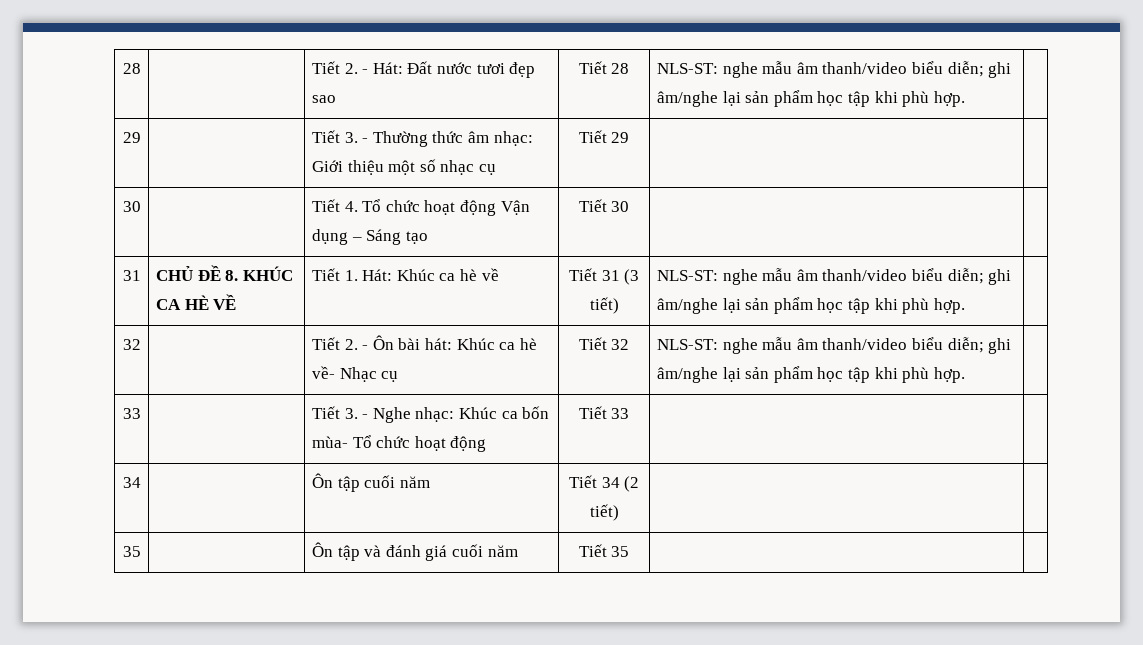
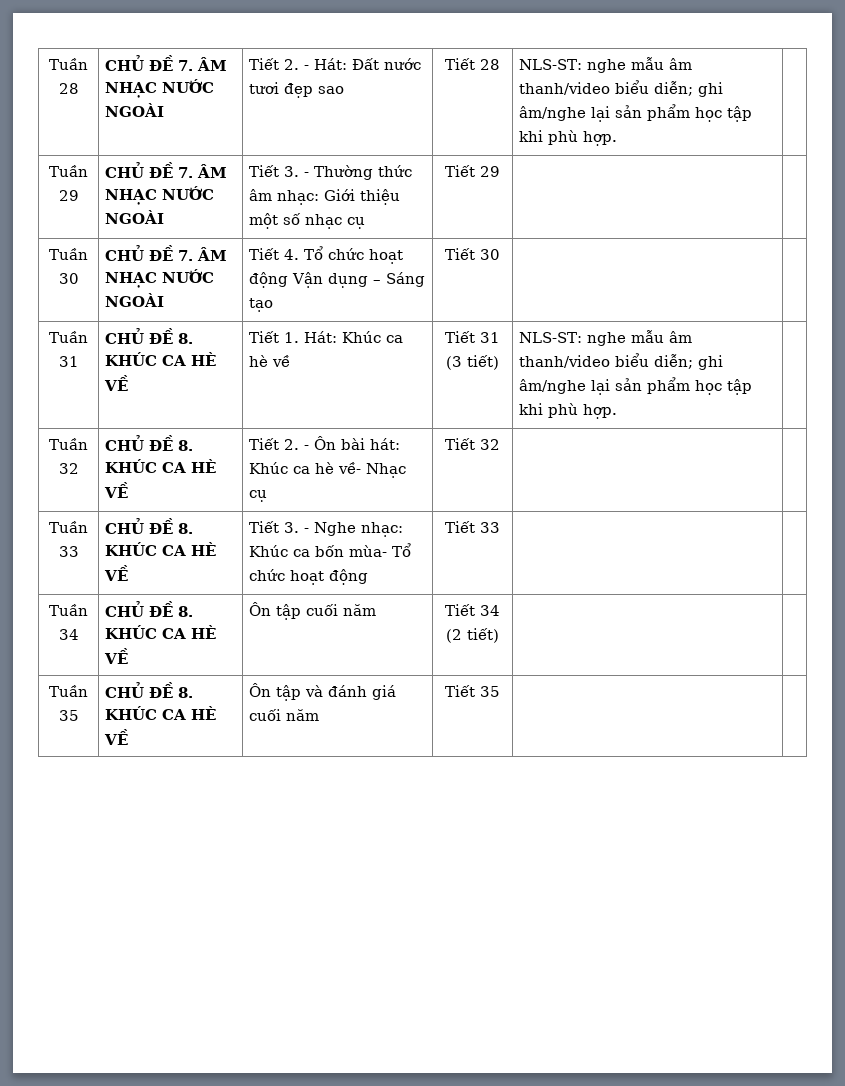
- 28 | | Tiết 2. - Hát: Đất nước tươi đẹp sao | Tiết 28 | NLS-ST: nghe mẫu âm thanh/video biểu diễn; ghi âm/nghe lại sản phẩm học tập khi phù hợp. |
+ Tuần 28 | CHỦ ĐỀ 7. ÂM NHẠC NƯỚC NGOÀI | Tiết 2. - Hát: Đất nước tươi đẹp sao | Tiết 28 | NLS-ST: nghe mẫu âm thanh/video biểu diễn; ghi âm/nghe lại sản phẩm học tập khi phù hợp. |
- 29 | | Tiết 3. - Thường thức âm nhạc: Giới thiệu một số nhạc cụ | Tiết 29 | |
+ Tuần 29 | CHỦ ĐỀ 7. ÂM NHẠC NƯỚC NGOÀI | Tiết 3. - Thường thức âm nhạc: Giới thiệu một số nhạc cụ | Tiết 29 | |
- 30 | | Tiết 4. Tổ chức hoạt động Vận dụng – Sáng tạo | Tiết 30 | |
+ Tuần 30 | CHỦ ĐỀ 7. ÂM NHẠC NƯỚC NGOÀI | Tiết 4. Tổ chức hoạt động Vận dụng – Sáng tạo | Tiết 30 | |
- 31 | CHỦ ĐỀ 8. KHÚC CA HÈ VỀ | Tiết 1. Hát: Khúc ca hè về | Tiết 31 (3 tiết) | NLS-ST: nghe mẫu âm thanh/video biểu diễn; ghi âm/nghe lại sản phẩm học tập khi phù hợp. |
+ Tuần 31 | CHỦ ĐỀ 8. KHÚC CA HÈ VỀ | Tiết 1. Hát: Khúc ca hè về | Tiết 31 (3 tiết) | NLS-ST: nghe mẫu âm thanh/video biểu diễn; ghi âm/nghe lại sản phẩm học tập khi phù hợp. |
- 32 | | Tiết 2. - Ôn bài hát: Khúc ca hè về- Nhạc cụ | Tiết 32 | NLS-ST: nghe mẫu âm thanh/video biểu diễn; ghi âm/nghe lại sản phẩm học tập khi phù hợp. |
- 33 | | Tiết 3. - Nghe nhạc: Khúc ca bốn mùa- Tổ chức hoạt động | Tiết 33 | |
+ Tuần 32 | CHỦ ĐỀ 8. KHÚC CA HÈ VỀ | Tiết 2. - Ôn bài hát: Khúc ca hè về- Nhạc cụ | Tiết 32 | |
+ Tuần 33 | CHỦ ĐỀ 8. KHÚC CA HÈ VỀ | Tiết 3. - Nghe nhạc: Khúc ca bốn mùa- Tổ chức hoạt động | Tiết 33 | |
- 34 | | Ôn tập cuối năm | Tiết 34 (2 tiết) | |
+ Tuần 34 | CHỦ ĐỀ 8. KHÚC CA HÈ VỀ | Ôn tập cuối năm | Tiết 34 (2 tiết) | |
- 35 | | Ôn tập và đánh giá cuối năm | Tiết 35 | |
+ Tuần 35 | CHỦ ĐỀ 8. KHÚC CA HÈ VỀ | Ôn tập và đánh giá cuối năm | Tiết 35 | |

